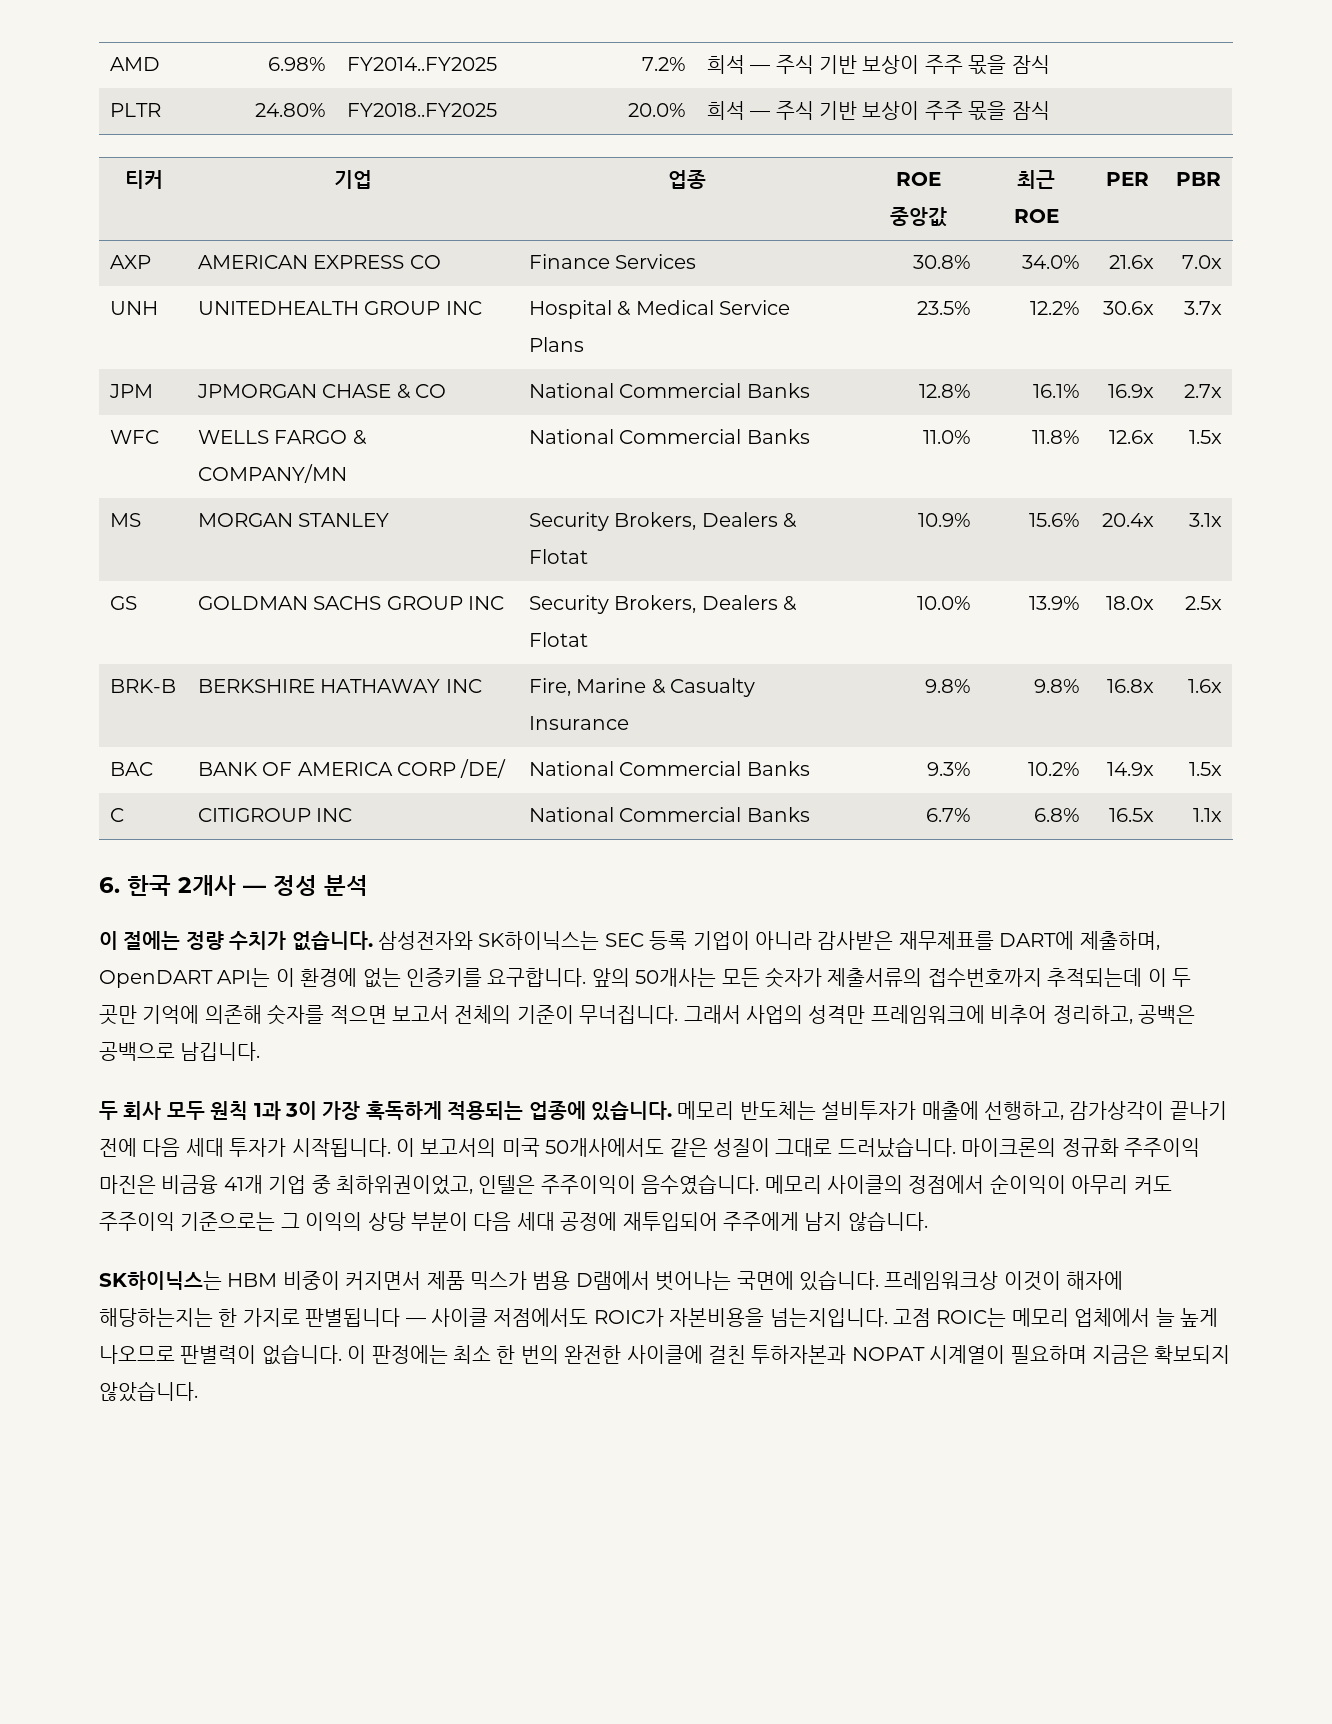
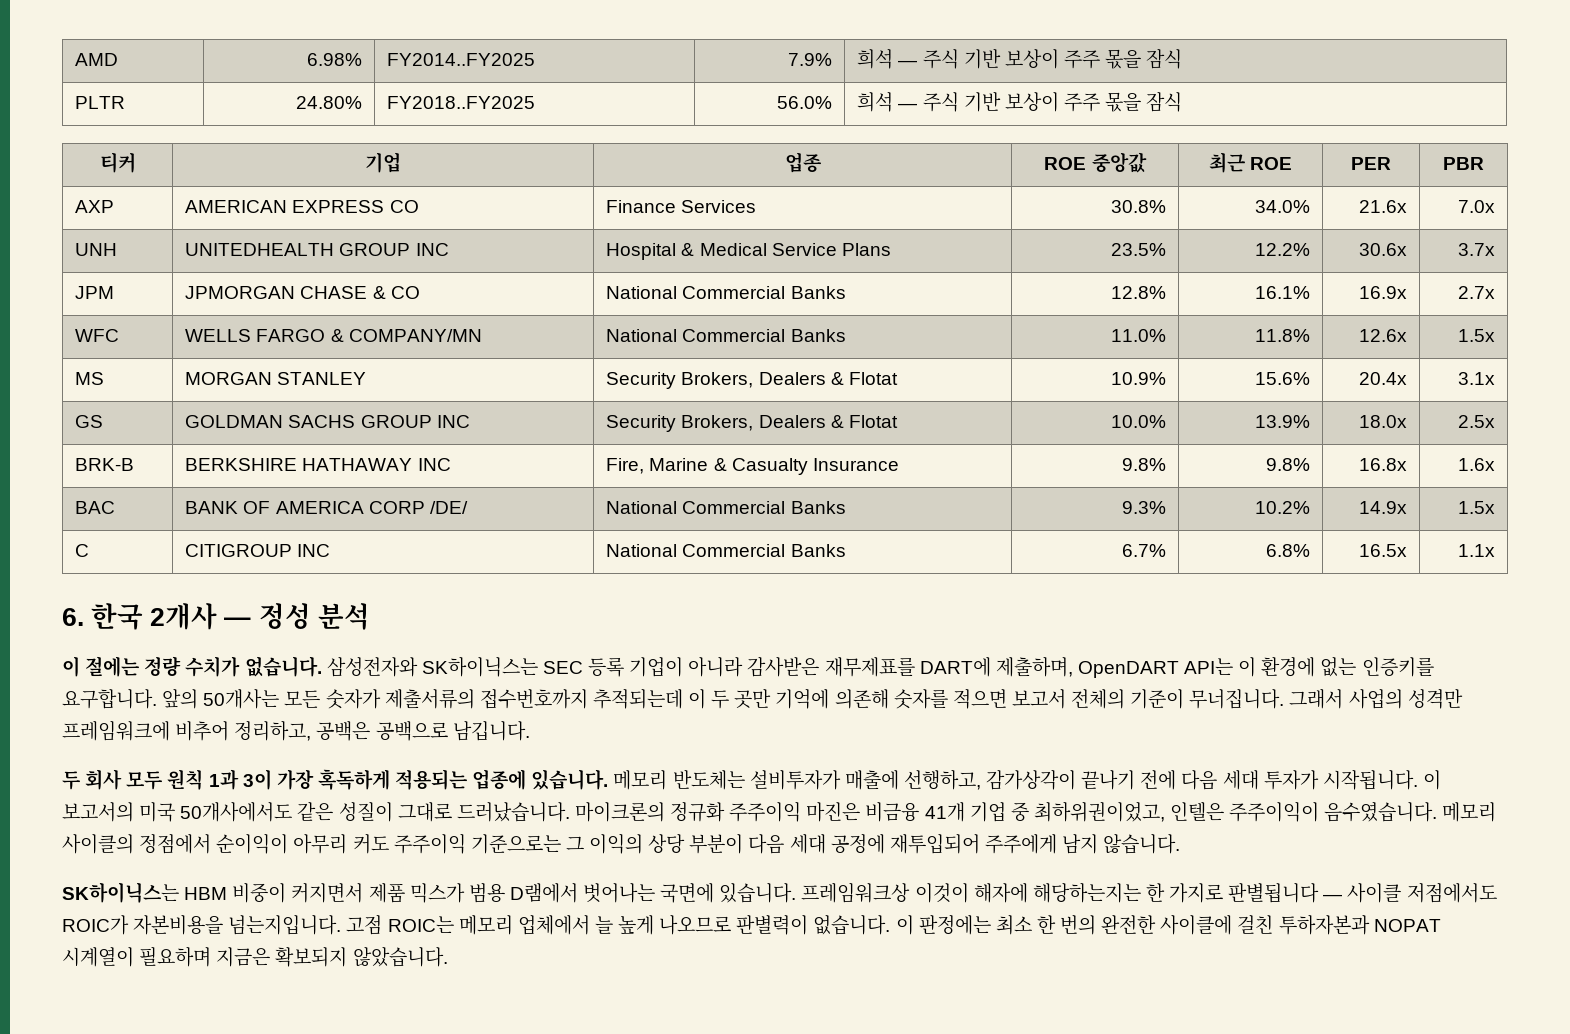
- AMD | 6.98% | FY2014..FY2025 | 7.2% | 희석 — 주식 기반 보상이 주주 몫을 잠식
+ AMD | 6.98% | FY2014..FY2025 | 7.9% | 희석 — 주식 기반 보상이 주주 몫을 잠식
- PLTR | 24.80% | FY2018..FY2025 | 20.0% | 희석 — 주식 기반 보상이 주주 몫을 잠식
+ PLTR | 24.80% | FY2018..FY2025 | 56.0% | 희석 — 주식 기반 보상이 주주 몫을 잠식

